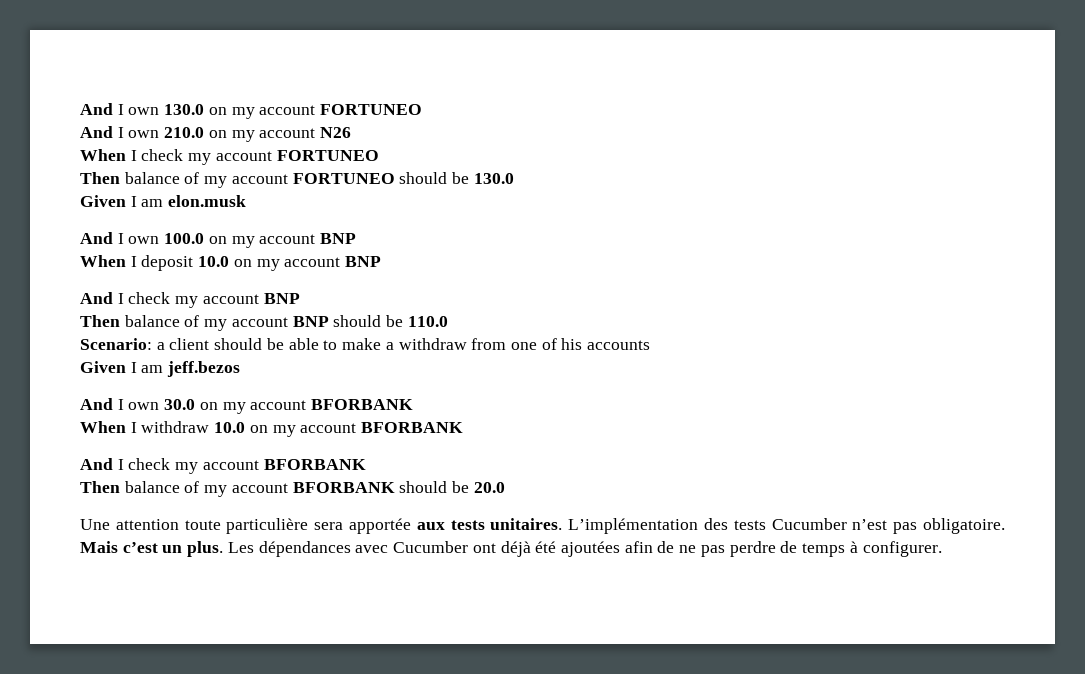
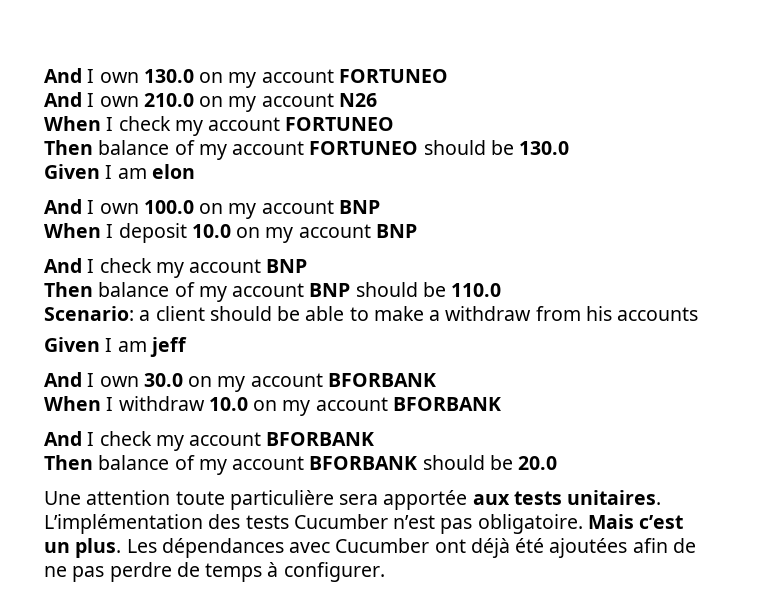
- Given I am elon.musk
+ Given I am elon
- Scenario: a client should be able to make a withdraw from one of his accounts
+ Scenario: a client should be able to make a withdraw from his accounts
- Given I am jeff.bezos
+ Given I am jeff

